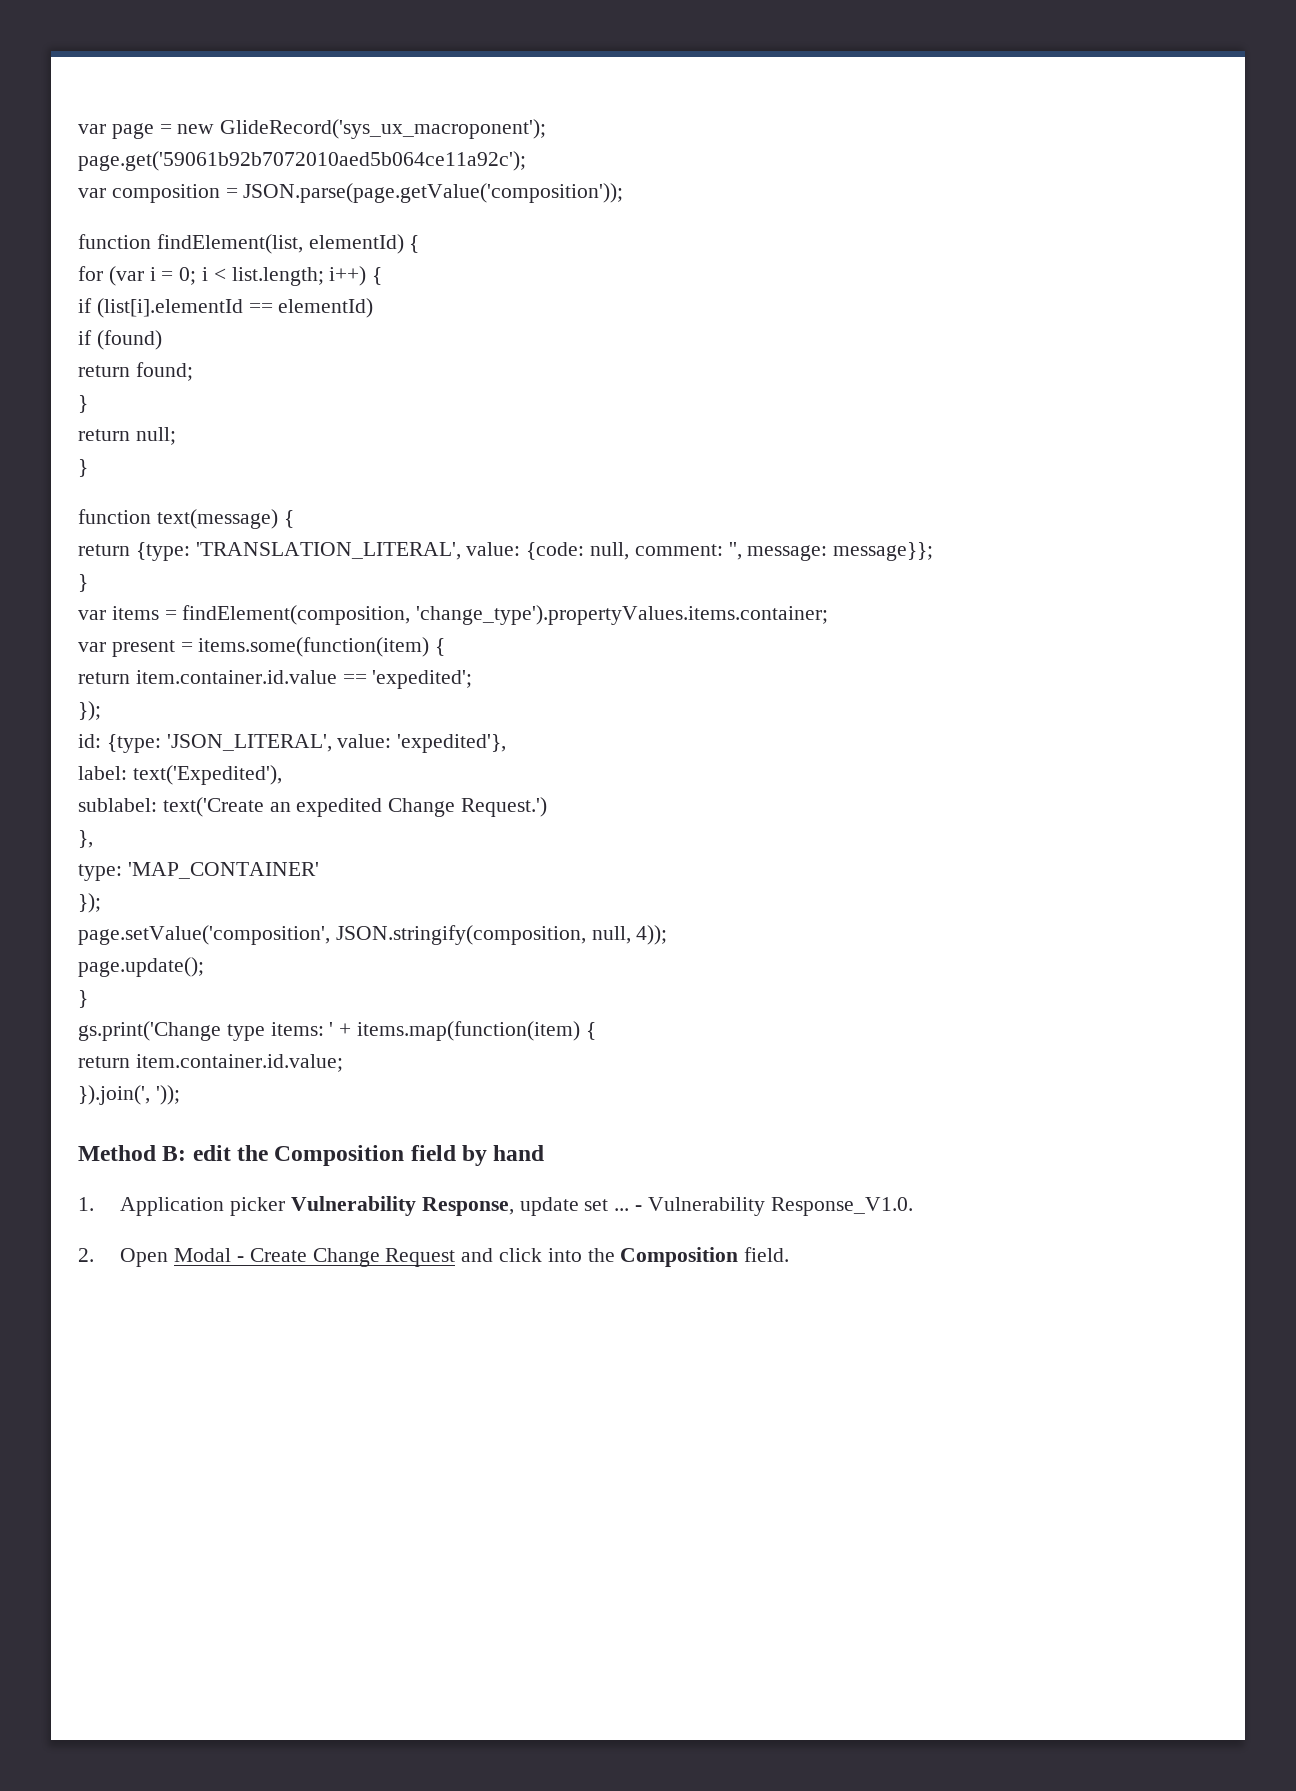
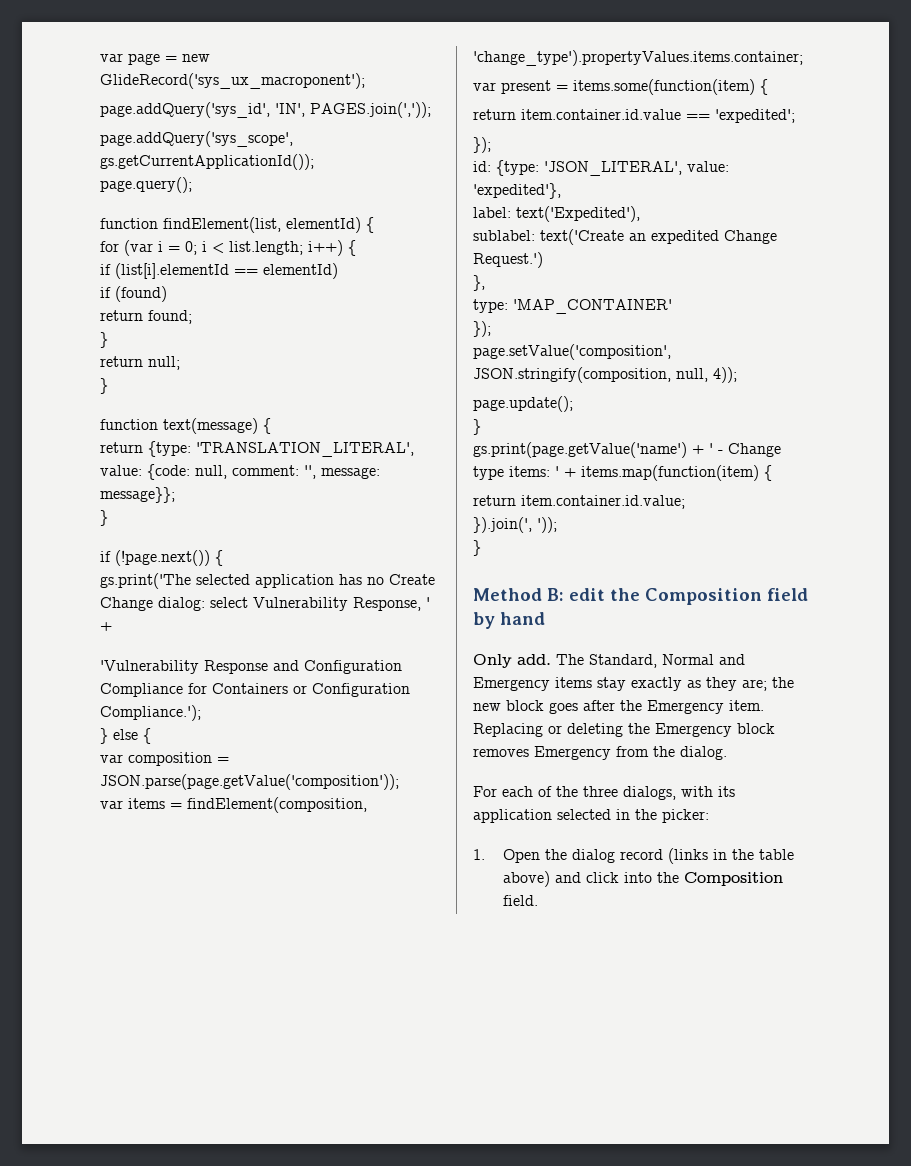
- page.get('59061b92b7072010aed5b064ce11a92c');
- var composition = JSON.parse(page.getValue('composition'));
+ page.addQuery('sys_id', 'IN', PAGES.join(','));
+ page.addQuery('sys_scope', gs.getCurrentApplicationId());
+ page.query();
+ if (!page.next()) {
+ gs.print('The selected application has no Create Change dialog: select Vulnerability Response, ' +
+ 'Vulnerability Response and Configuration Compliance for Containers or Configuration Compliance.');
+ } else {
+ var composition = JSON.parse(page.getValue('composition'));
- gs.print('Change type items: ' + items.map(function(item) {
+ gs.print(page.getValue('name') + ' - Change type items: ' + items.map(function(item) {
  }).join(', '));
+ }
- 1. Application picker Vulnerability Response, update set ... - Vulnerability Response_V1.0.
- 2. Open Modal - Create Change Request and click into the Composition field.
+ Only add. The Standard, Normal and Emergency items stay exactly as they are; the new block goes after the Emergency item. Replacing or deleting the Emergency block removes Emergency from the dialog.
+ For each of the three dialogs, with its application selected in the picker:
+ 1. Open the dialog record (links in the table above) and click into the Composition field.

